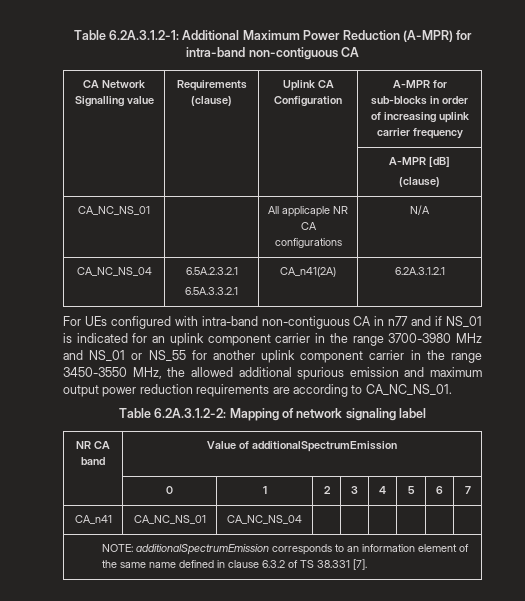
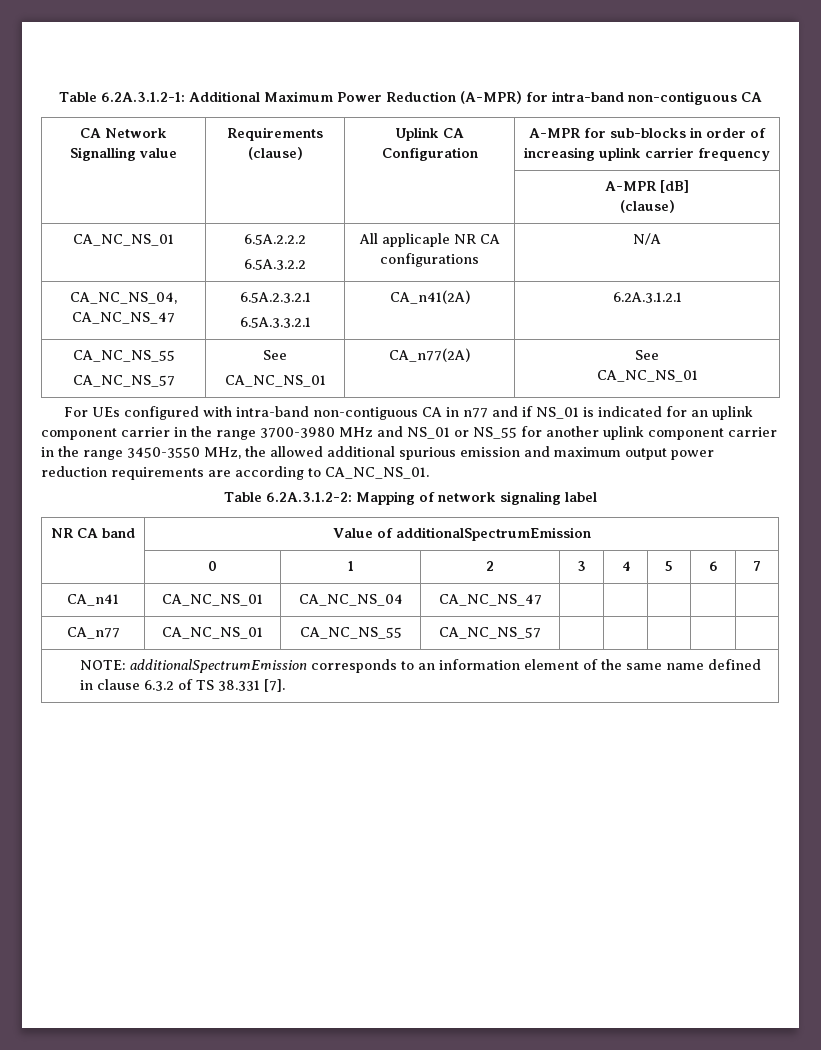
- CA_NC_NS_01 | | All applicaple NR CA configurations | N/A
+ CA_NC_NS_01 | 6.5A.2.2.2
+ 6.5A.3.2.2 | All applicaple NR CA configurations | N/A
- CA_NC_NS_04 | 6.5A.2.3.2.1
+ CA_NC_NS_04, CA_NC_NS_47 | 6.5A.2.3.2.1
  6.5A.3.3.2.1 | CA_n41(2A) | 6.2A.3.1.2.1
+ CA_NC_NS_55
+ CA_NC_NS_57 | See
+ CA_NC_NS_01 | CA_n77(2A) | See
+ CA_NC_NS_01
- CA_n41 | CA_NC_NS_01 | CA_NC_NS_04 | | | | | |
+ CA_n41 | CA_NC_NS_01 | CA_NC_NS_04 | CA_NC_NS_47 | | | | |
+ CA_n77 | CA_NC_NS_01 | CA_NC_NS_55 | CA_NC_NS_57 | | | | |

